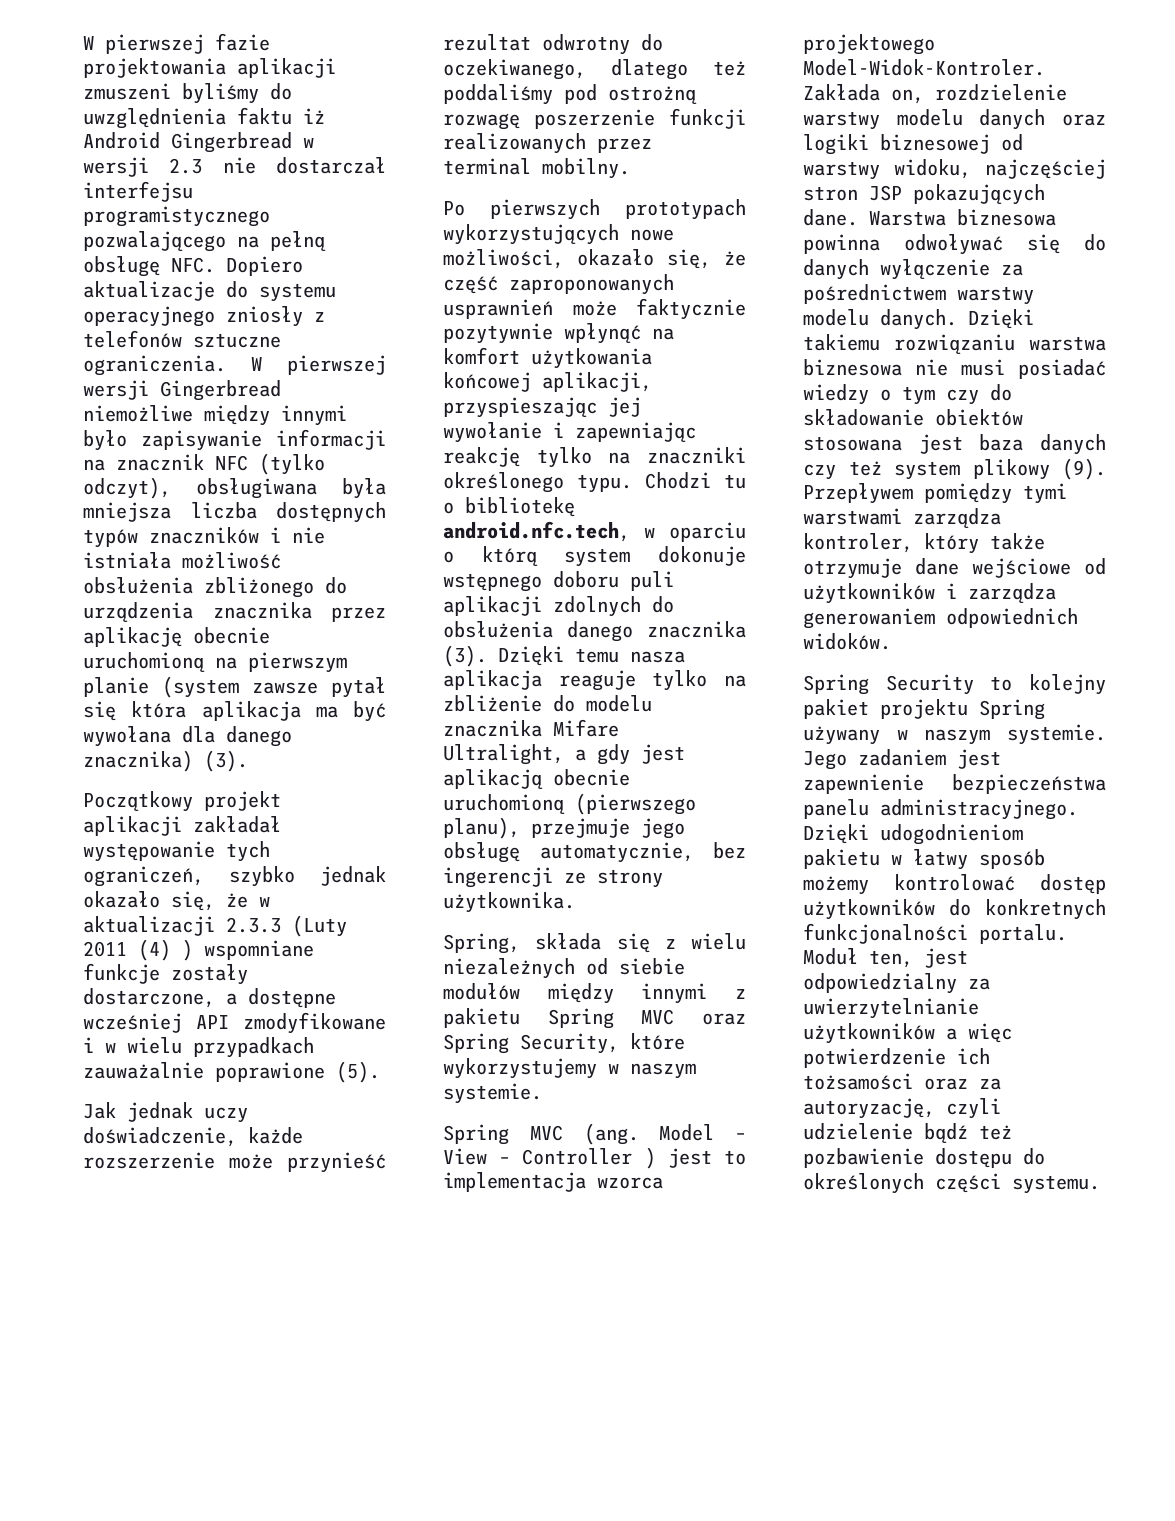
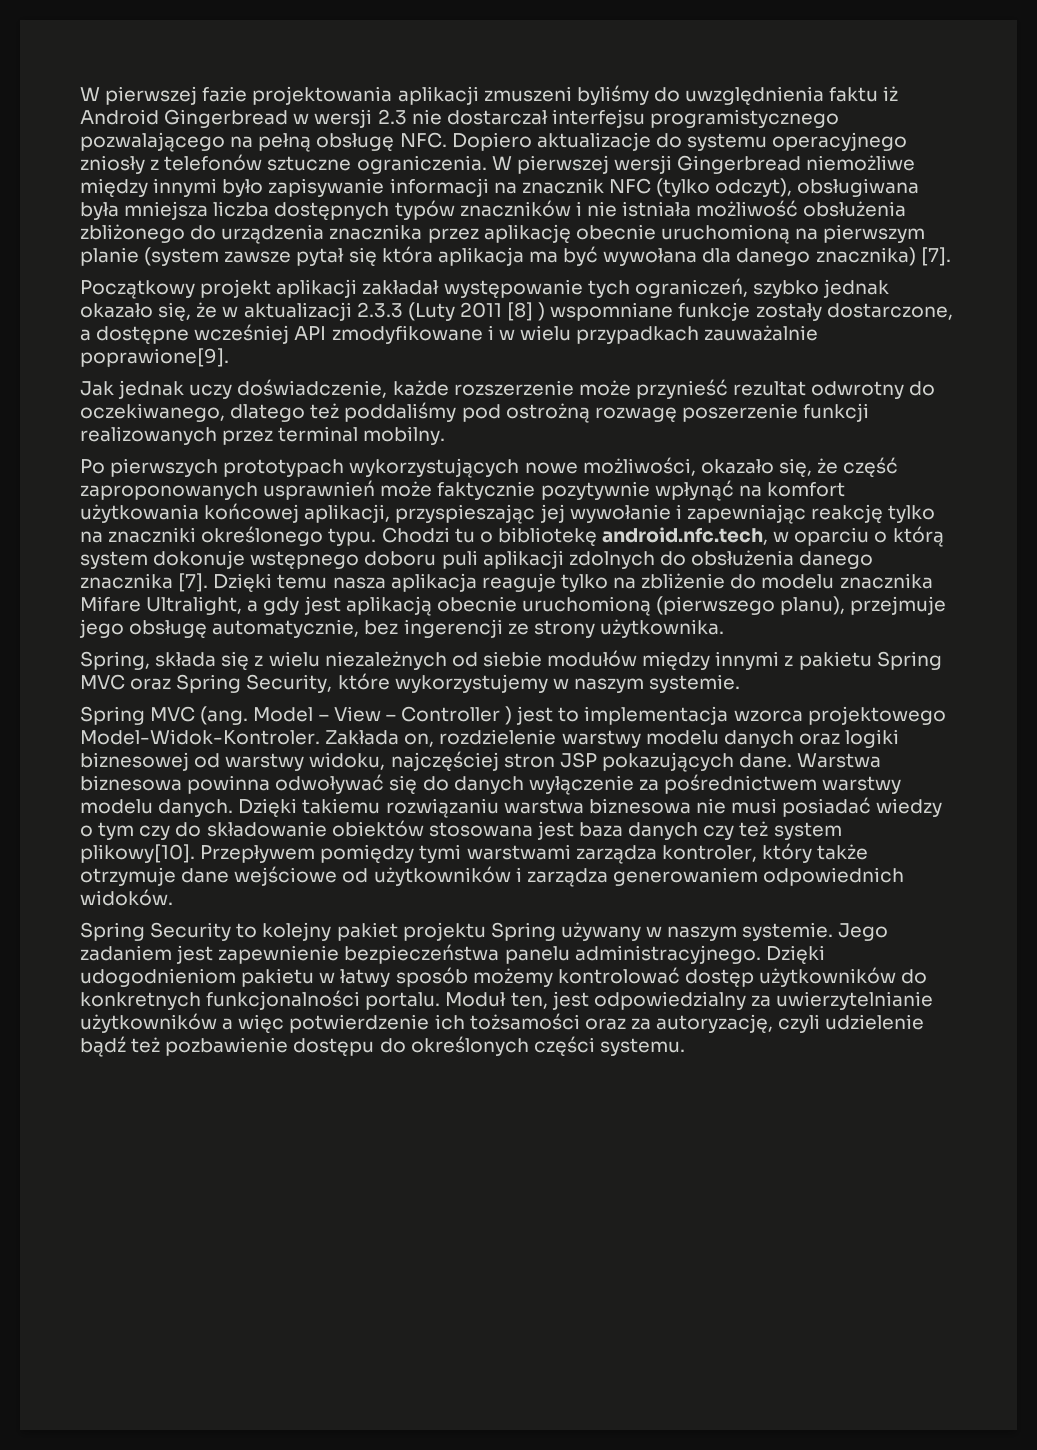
- W pierwszej wersji Gingerbread niemożliwe między innymi było zapisywanie informacji na znacznik NFC (tylko odczyt), obsługiwana była mniejsza liczba dostępnych typów znaczników i nie istniała możliwość obsłużenia zbliżonego do urządzenia znacznika przez aplikację obecnie uruchomioną na pierwszym planie (system zawsze pytał się która aplikacja ma być wywołana dla danego znacznika) (3).
+ W pierwszej wersji Gingerbread niemożliwe między innymi było zapisywanie informacji na znacznik NFC (tylko odczyt), obsługiwana była mniejsza liczba dostępnych typów znaczników i nie istniała możliwość obsłużenia zbliżonego do urządzenia znacznika przez aplikację obecnie uruchomioną na pierwszym planie (system zawsze pytał się która aplikacja ma być wywołana dla danego znacznika) [7].
- Początkowy projekt aplikacji zakładał występowanie tych ograniczeń, szybko jednak okazało się, że w aktualizacji 2.3.3 (Luty 2011 (4) ) wspomniane funkcje zostały dostarczone, a dostępne wcześniej API zmodyfikowane i w wielu przypadkach zauważalnie poprawione (5).
+ Początkowy projekt aplikacji zakładał występowanie tych ograniczeń, szybko jednak okazało się, że w aktualizacji 2.3.3 (Luty 2011 [8] ) wspomniane funkcje zostały dostarczone, a dostępne wcześniej API zmodyfikowane i w wielu przypadkach zauważalnie poprawione[9].
- Chodzi tu o bibliotekę android.nfc.tech, w oparciu o którą system dokonuje wstępnego doboru puli aplikacji zdolnych do obsłużenia danego znacznika (3).
+ Chodzi tu o bibliotekę android.nfc.tech, w oparciu o którą system dokonuje wstępnego doboru puli aplikacji zdolnych do obsłużenia danego znacznika [7].
- Dzięki takiemu rozwiązaniu warstwa biznesowa nie musi posiadać wiedzy o tym czy do składowanie obiektów stosowana jest baza danych czy też system plikowy (9).
+ Dzięki takiemu rozwiązaniu warstwa biznesowa nie musi posiadać wiedzy o tym czy do składowanie obiektów stosowana jest baza danych czy też system plikowy[10].

